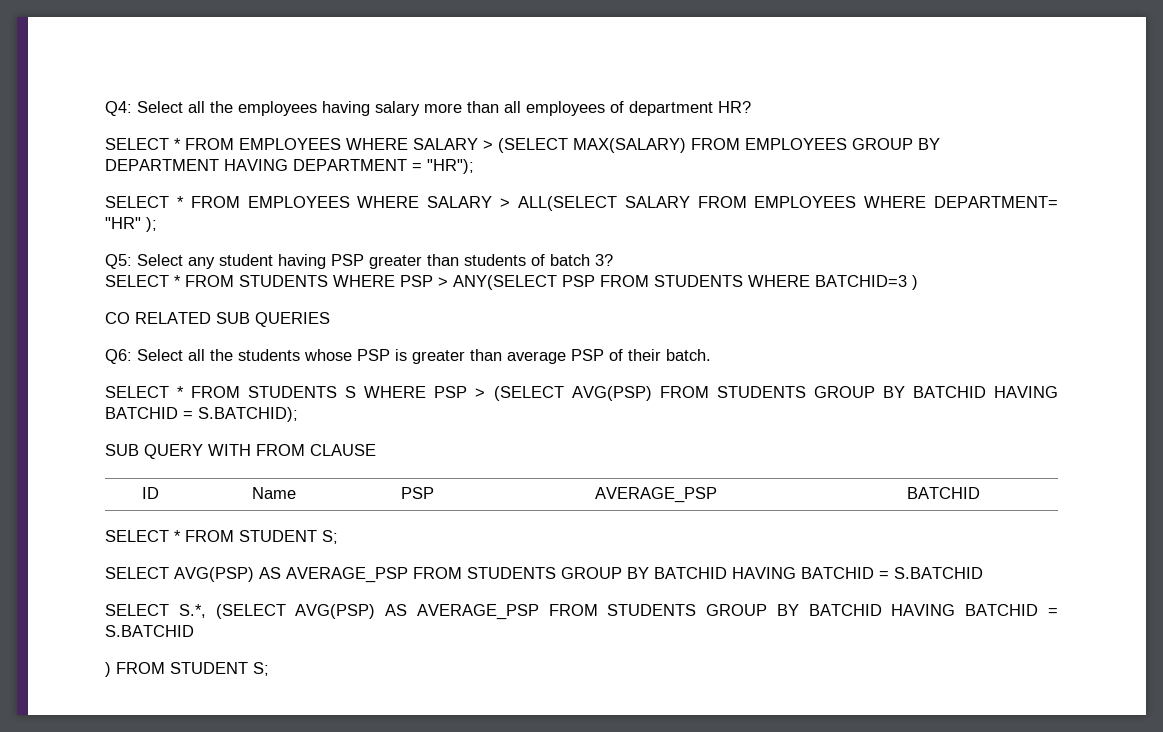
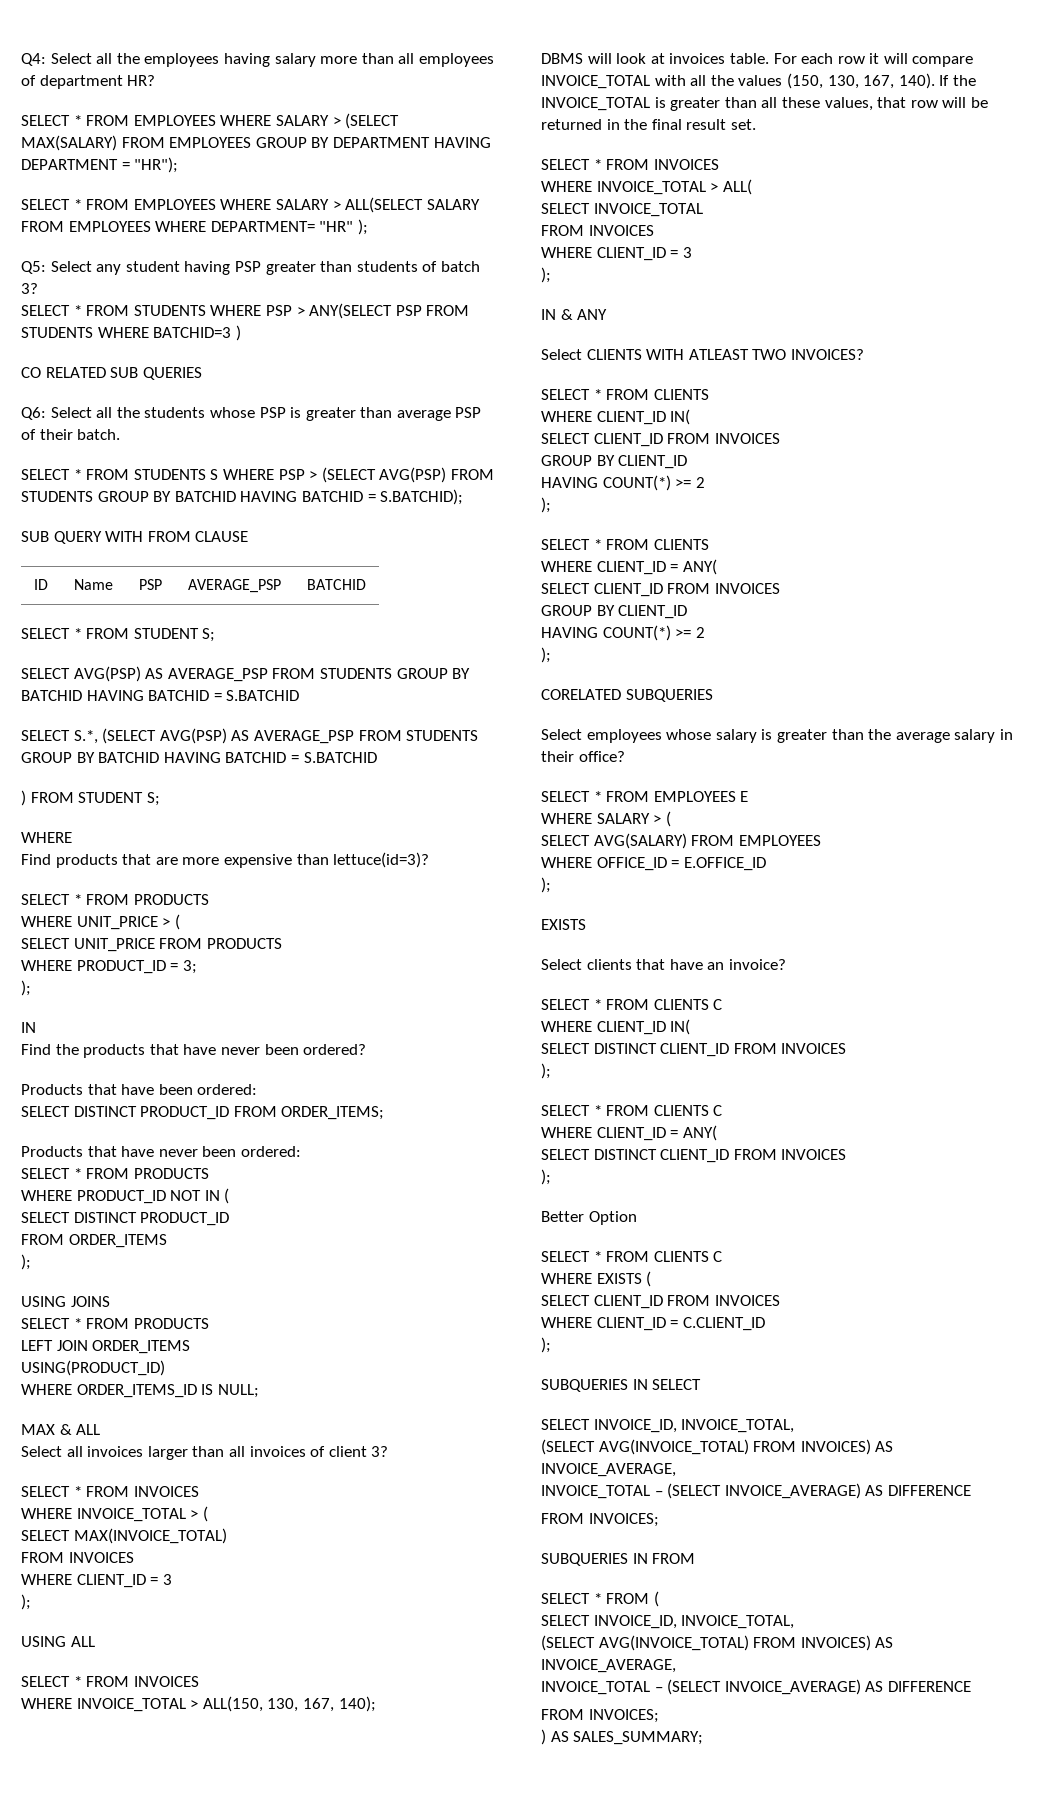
  ) FROM STUDENT S;
+ WHERE
+ Find products that are more expensive than lettuce(id=3)?
+ SELECT * FROM PRODUCTS
+ WHERE UNIT_PRICE > (
+ SELECT UNIT_PRICE FROM PRODUCTS
+ WHERE PRODUCT_ID = 3;
+ );
+ IN
+ Find the products that have never been ordered?
+ Products that have been ordered:
+ SELECT DISTINCT PRODUCT_ID FROM ORDER_ITEMS;
+ Products that have never been ordered:
+ SELECT * FROM PRODUCTS
+ WHERE PRODUCT_ID NOT IN (
+ SELECT DISTINCT PRODUCT_ID
+ FROM ORDER_ITEMS
+ );
+ USING JOINS
+ SELECT * FROM PRODUCTS
+ LEFT JOIN ORDER_ITEMS
+ USING(PRODUCT_ID)
+ WHERE ORDER_ITEMS_ID IS NULL;
+ MAX & ALL
+ Select all invoices larger than all invoices of client 3?
+ SELECT * FROM INVOICES
+ WHERE INVOICE_TOTAL > (
+ SELECT MAX(INVOICE_TOTAL)
+ FROM INVOICES
+ WHERE CLIENT_ID = 3
+ );
+ USING ALL
+ SELECT * FROM INVOICES
+ WHERE INVOICE_TOTAL > ALL(150, 130, 167, 140);
+ DBMS will look at invoices table. For each row it will compare INVOICE_TOTAL with all the values (150, 130, 167, 140). If the INVOICE_TOTAL is greater than all these values, that row will be returned in the final result set.
+ SELECT * FROM INVOICES
+ WHERE INVOICE_TOTAL > ALL(
+ SELECT INVOICE_TOTAL
+ FROM INVOICES
+ WHERE CLIENT_ID = 3
+ );
+ IN & ANY
+ Select CLIENTS WITH ATLEAST TWO INVOICES?
+ SELECT * FROM CLIENTS
+ WHERE CLIENT_ID IN(
+ SELECT CLIENT_ID FROM INVOICES
+ GROUP BY CLIENT_ID
+ HAVING COUNT(*) >= 2
+ );
+ SELECT * FROM CLIENTS
+ WHERE CLIENT_ID = ANY(
+ SELECT CLIENT_ID FROM INVOICES
+ GROUP BY CLIENT_ID
+ HAVING COUNT(*) >= 2
+ );
+ CORELATED SUBQUERIES
+ Select employees whose salary is greater than the average salary in their office?
+ SELECT * FROM EMPLOYEES E
+ WHERE SALARY > (
+ SELECT AVG(SALARY) FROM EMPLOYEES
+ WHERE OFFICE_ID = E.OFFICE_ID
+ );
+ EXISTS
+ Select clients that have an invoice?
+ SELECT * FROM CLIENTS C
+ WHERE CLIENT_ID IN(
+ SELECT DISTINCT CLIENT_ID FROM INVOICES
+ );
+ SELECT * FROM CLIENTS C
+ WHERE CLIENT_ID = ANY(
+ SELECT DISTINCT CLIENT_ID FROM INVOICES
+ );
+ Better Option
+ SELECT * FROM CLIENTS C
+ WHERE EXISTS (
+ SELECT CLIENT_ID FROM INVOICES
+ WHERE CLIENT_ID = C.CLIENT_ID
+ );
+ SUBQUERIES IN SELECT
+ SELECT INVOICE_ID, INVOICE_TOTAL,
+ (SELECT AVG(INVOICE_TOTAL) FROM INVOICES) AS INVOICE_AVERAGE,
+ INVOICE_TOTAL – (SELECT INVOICE_AVERAGE) AS DIFFERENCE
+ FROM INVOICES;
+ SUBQUERIES IN FROM
+ SELECT * FROM (
+ SELECT INVOICE_ID, INVOICE_TOTAL,
+ (SELECT AVG(INVOICE_TOTAL) FROM INVOICES) AS INVOICE_AVERAGE,
+ INVOICE_TOTAL – (SELECT INVOICE_AVERAGE) AS DIFFERENCE
+ FROM INVOICES;
+ ) AS SALES_SUMMARY;

